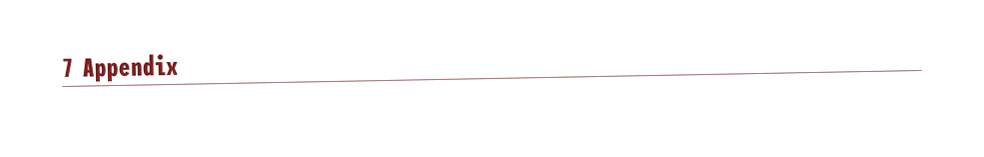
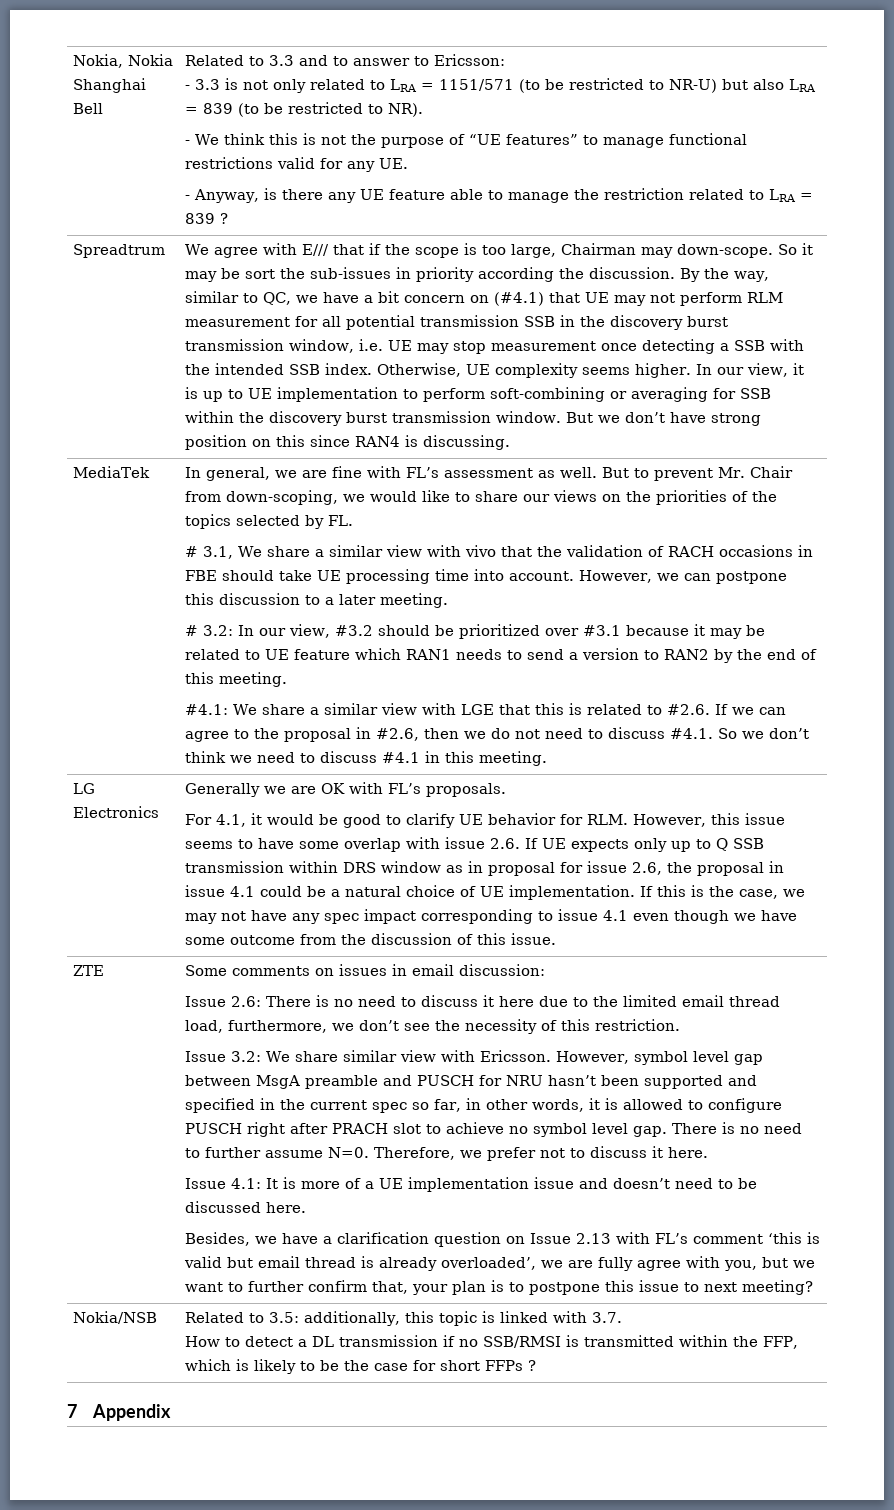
+ Nokia, Nokia Shanghai Bell | Related to 3.3 and to answer to Ericsson:
+ - 3.3 is not only related to LRA = 1151/571 (to be restricted to NR-U) but also LRA = 839 (to be restricted to NR).
+ - We think this is not the purpose of “UE features” to manage functional restrictions valid for any UE.
+ - Anyway, is there any UE feature able to manage the restriction related to LRA = 839 ?
+ Spreadtrum | We agree with E/// that if the scope is too large, Chairman may down-scope. So it may be sort the sub-issues in priority according the discussion. By the way, similar to QC, we have a bit concern on (#4.1) that UE may not perform RLM measurement for all potential transmission SSB in the discovery burst transmission window, i.e. UE may stop measurement once detecting a SSB with the intended SSB index. Otherwise, UE complexity seems higher. In our view, it is up to UE implementation to perform soft-combining or averaging for SSB within the discovery burst transmission window. But we don’t have strong position on this since RAN4 is discussing.
+ MediaTek | In general, we are fine with FL’s assessment as well. But to prevent Mr. Chair from down-scoping, we would like to share our views on the priorities of the topics selected by FL.
+ # 3.1, We share a similar view with vivo that the validation of RACH occasions in FBE should take UE processing time into account. However, we can postpone this discussion to a later meeting.
+ # 3.2: In our view, #3.2 should be prioritized over #3.1 because it may be related to UE feature which RAN1 needs to send a version to RAN2 by the end of this meeting.
+ #4.1: We share a similar view with LGE that this is related to #2.6. If we can agree to the proposal in #2.6, then we do not need to discuss #4.1. So we don’t think we need to discuss #4.1 in this meeting.
+ LG Electronics | Generally we are OK with FL’s proposals.
+ For 4.1, it would be good to clarify UE behavior for RLM. However, this issue seems to have some overlap with issue 2.6. If UE expects only up to Q SSB transmission within DRS window as in proposal for issue 2.6, the proposal in issue 4.1 could be a natural choice of UE implementation. If this is the case, we may not have any spec impact corresponding to issue 4.1 even though we have some outcome from the discussion of this issue.
+ ZTE | Some comments on issues in email discussion:
+ Issue 2.6: There is no need to discuss it here due to the limited email thread load, furthermore, we don’t see the necessity of this restriction.
+ Issue 3.2: We share similar view with Ericsson. However, symbol level gap between MsgA preamble and PUSCH for NRU hasn’t been supported and specified in the current spec so far, in other words, it is allowed to configure PUSCH right after PRACH slot to achieve no symbol level gap. There is no need to further assume N=0. Therefore, we prefer not to discuss it here.
+ Issue 4.1: It is more of a UE implementation issue and doesn’t need to be discussed here.
+ Besides, we have a clarification question on Issue 2.13 with FL’s comment ‘this is valid but email thread is already overloaded’, we are fully agree with you, but we want to further confirm that, your plan is to postpone this issue to next meeting?
+ Nokia/NSB | Related to 3.5: additionally, this topic is linked with 3.7.
+ How to detect a DL transmission if no SSB/RMSI is transmitted within the FFP, which is likely to be the case for short FFPs ?

